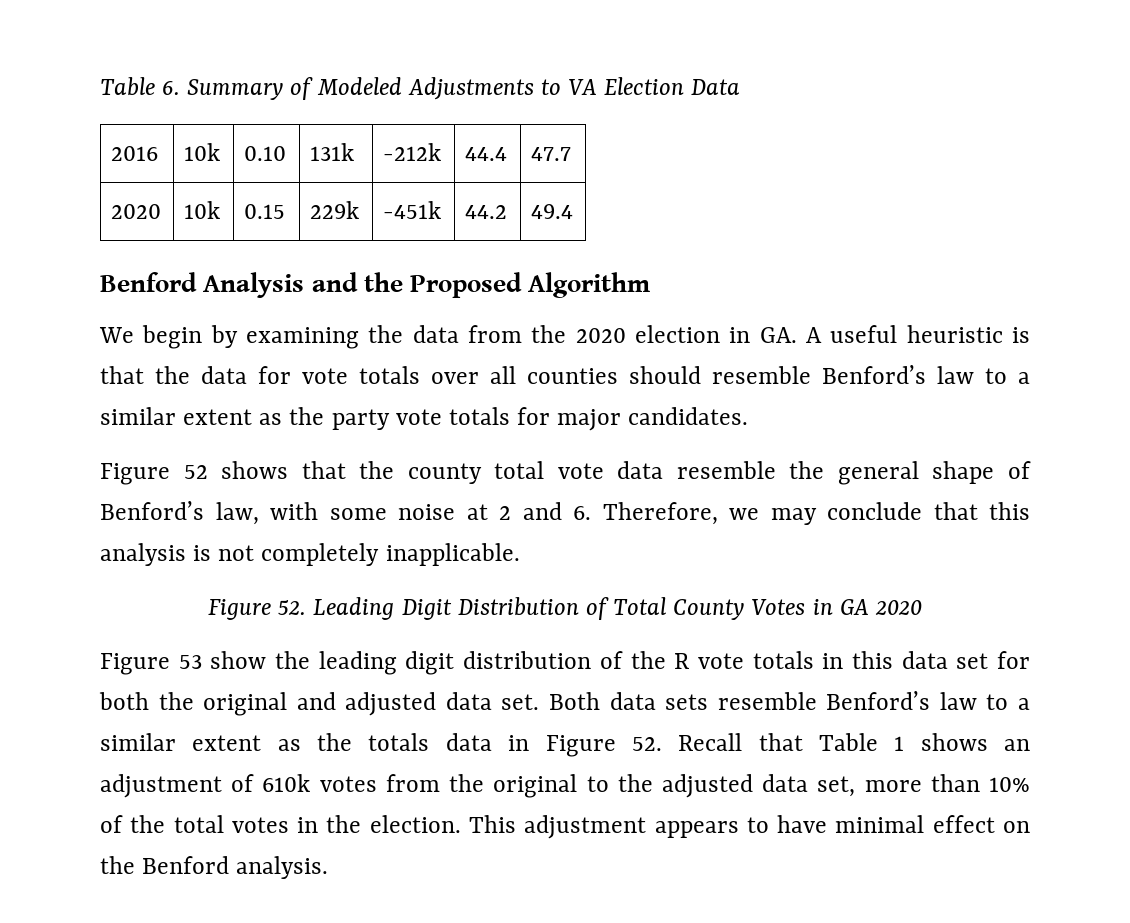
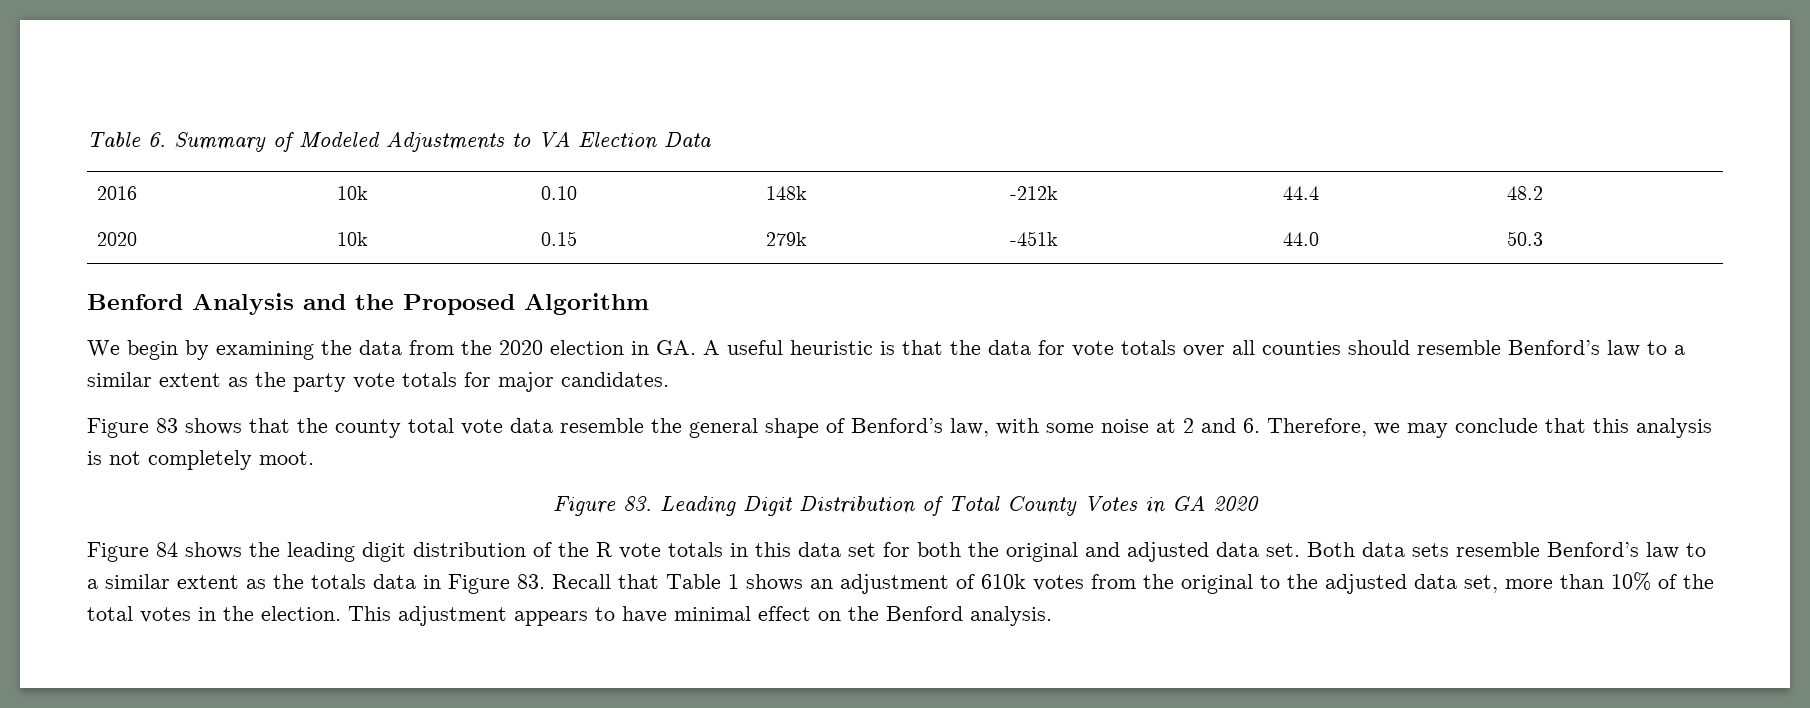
- 2016 | 10k | 0.10 | 131k | -212k | 44.4 | 47.7
+ 2016 | 10k | 0.10 | 148k | -212k | 44.4 | 48.2
- 2020 | 10k | 0.15 | 229k | -451k | 44.2 | 49.4
+ 2020 | 10k | 0.15 | 279k | -451k | 44.0 | 50.3
- Figure 52 shows that the county total vote data resemble the general shape of Benford’s law, with some noise at 2 and 6. Therefore, we may conclude that this analysis is not completely inapplicable.
- Figure 52. Leading Digit Distribution of Total County Votes in GA 2020
+ Figure 83 shows that the county total vote data resemble the general shape of Benford’s law, with some noise at 2 and 6. Therefore, we may conclude that this analysis is not completely moot.
+ Figure 83. Leading Digit Distribution of Total County Votes in GA 2020
- Figure 53 show the leading digit distribution of the R vote totals in this data set for both the original and adjusted data set.
+ Figure 84 shows the leading digit distribution of the R vote totals in this data set for both the original and adjusted data set.
- Both data sets resemble Benford’s law to a similar extent as the totals data in Figure 52. Recall that Table 1 shows an adjustment of 610k votes from the original to the adjusted data set, more than 10% of the total votes in the election.
+ Both data sets resemble Benford’s law to a similar extent as the totals data in Figure 83. Recall that Table 1 shows an adjustment of 610k votes from the original to the adjusted data set, more than 10% of the total votes in the election.

